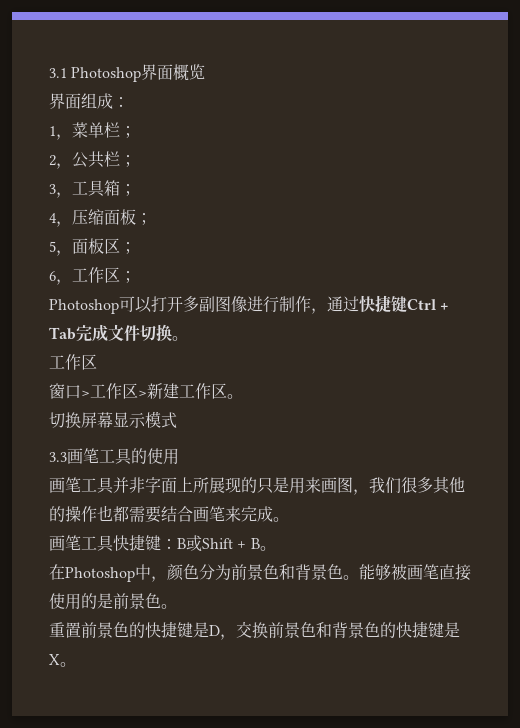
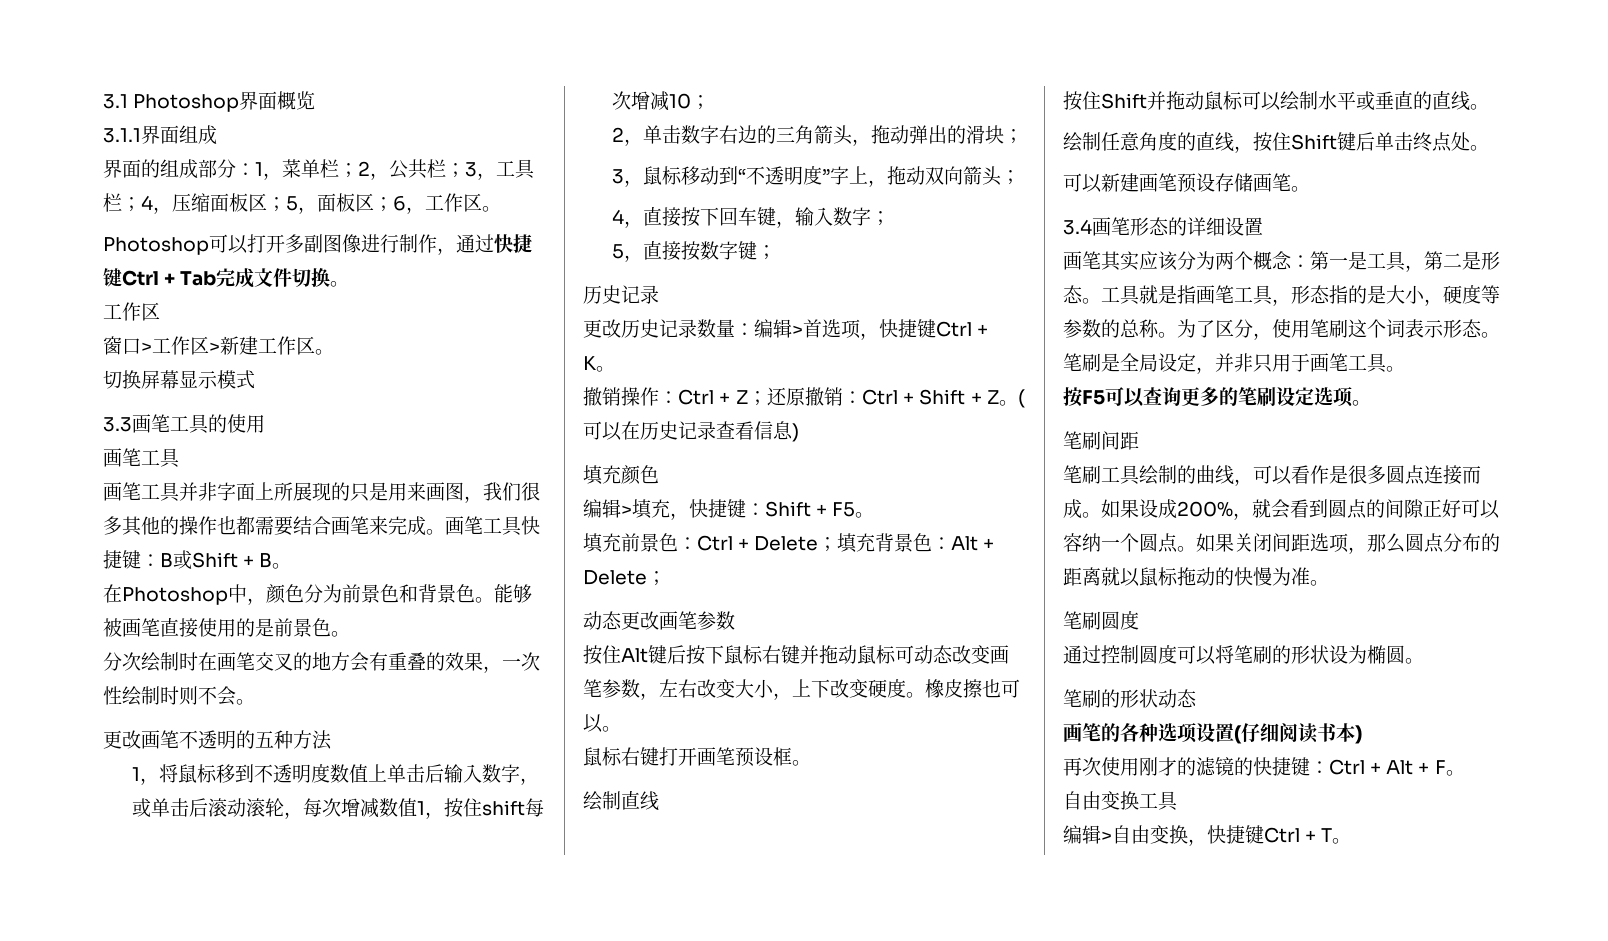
- 界面组成：
- 1，菜单栏；
- 2，公共栏；
- 3，工具箱；
- 4，压缩面板；
- 5，面板区；
- 6，工作区；
+ 3.1.1界面组成
+ 界面的组成部分：1，菜单栏；2，公共栏；3，工具栏；4，压缩面板区；5，面板区；6，工作区。
  3.3画笔工具的使用
- 画笔工具并非字面上所展现的只是用来画图，我们很多其他的操作也都需要结合画笔来完成。
- 画笔工具快捷键：B或Shift + B。
+ 画笔工具
+ 画笔工具并非字面上所展现的只是用来画图，我们很多其他的操作也都需要结合画笔来完成。画笔工具快捷键：B或Shift + B。
- 重置前景色的快捷键是D，交换前景色和背景色的快捷键是X。
+ 分次绘制时在画笔交叉的地方会有重叠的效果，一次性绘制时则不会。
+ 更改画笔不透明的五种方法
+ 1，将鼠标移到不透明度数值上单击后输入数字，或单击后滚动滚轮，每次增减数值1，按住shift每次增减10；
+ 2，单击数字右边的三角箭头，拖动弹出的滑块；
+ 3，鼠标移动到“不透明度”字上，拖动双向箭头；
+ 4，直接按下回车键，输入数字；
+ 5，直接按数字键；
+ 历史记录
+ 更改历史记录数量：编辑>首选项，快捷键Ctrl + K。
+ 撤销操作：Ctrl + Z；还原撤销：Ctrl + Shift + Z。(可以在历史记录查看信息)
+ 填充颜色
+ 编辑>填充，快捷键：Shift + F5。
+ 填充前景色：Ctrl + Delete；填充背景色：Alt + Delete；
+ 动态更改画笔参数
+ 按住Alt键后按下鼠标右键并拖动鼠标可动态改变画笔参数，左右改变大小，上下改变硬度。橡皮擦也可以。
+ 鼠标右键打开画笔预设框。
+ 绘制直线
+ 按住Shift并拖动鼠标可以绘制水平或垂直的直线。
+ 绘制任意角度的直线，按住Shift键后单击终点处。
+ 可以新建画笔预设存储画笔。
+ 3.4画笔形态的详细设置
+ 画笔其实应该分为两个概念：第一是工具，第二是形态。工具就是指画笔工具，形态指的是大小，硬度等参数的总称。为了区分，使用笔刷这个词表示形态。笔刷是全局设定，并非只用于画笔工具。
+ 按F5可以查询更多的笔刷设定选项。
+ 笔刷间距
+ 笔刷工具绘制的曲线，可以看作是很多圆点连接而成。如果设成200%，就会看到圆点的间隙正好可以容纳一个圆点。如果关闭间距选项，那么圆点分布的距离就以鼠标拖动的快慢为准。
+ 笔刷圆度
+ 通过控制圆度可以将笔刷的形状设为椭圆。
+ 笔刷的形状动态
+ 画笔的各种选项设置(仔细阅读书本)
+ 再次使用刚才的滤镜的快捷键：Ctrl + Alt + F。
+ 自由变换工具
+ 编辑>自由变换，快捷键Ctrl + T。

